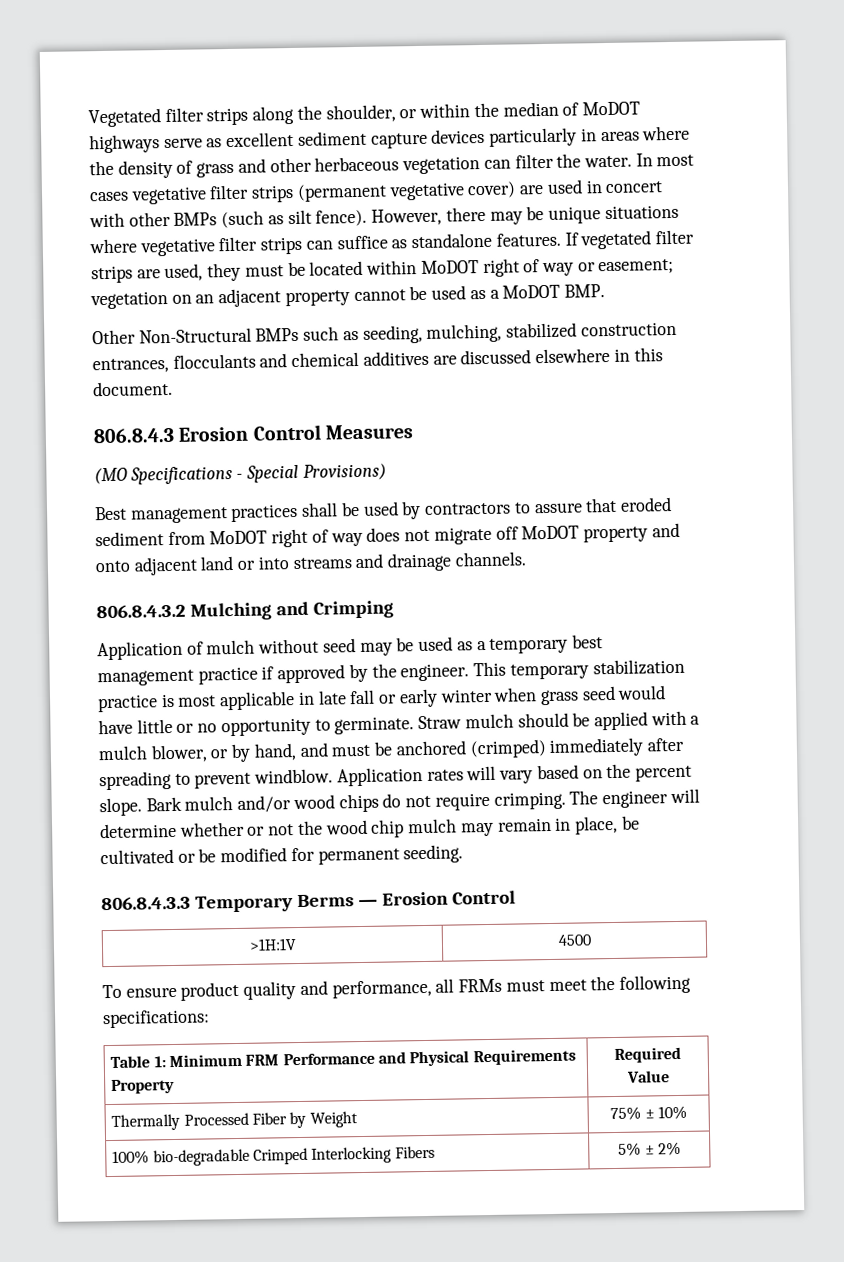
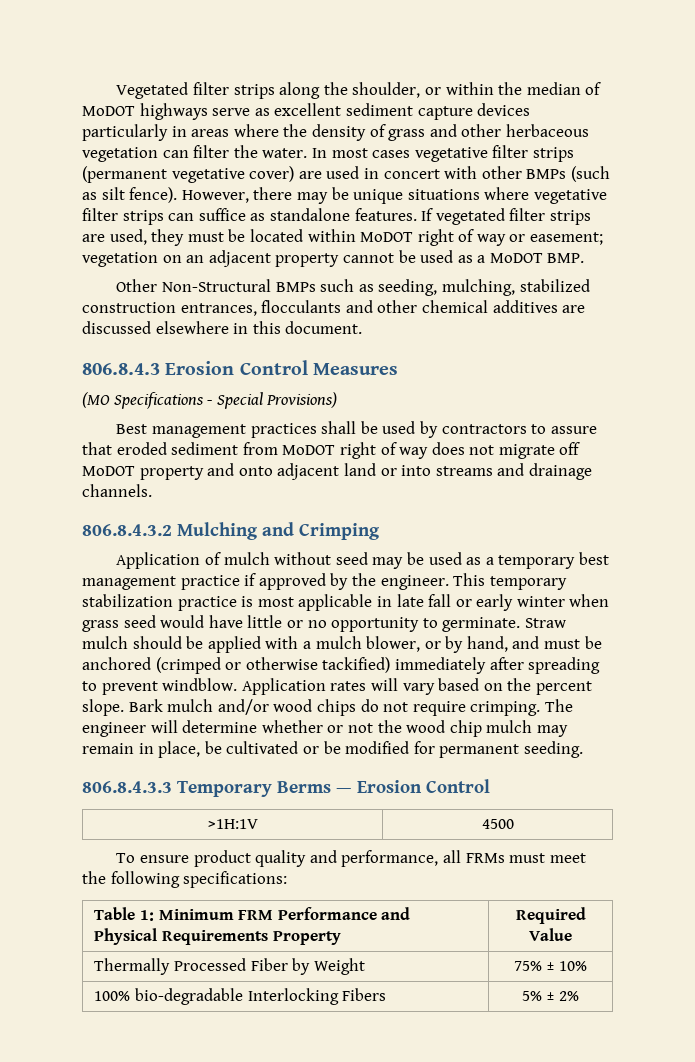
- Other Non-Structural BMPs such as seeding, mulching, stabilized construction entrances, flocculants and chemical additives are discussed elsewhere in this document.
+ Other Non-Structural BMPs such as seeding, mulching, stabilized construction entrances, flocculants and other chemical additives are discussed elsewhere in this document.
- Straw mulch should be applied with a mulch blower, or by hand, and must be anchored (crimped) immediately after spreading to prevent windblow.
+ Straw mulch should be applied with a mulch blower, or by hand, and must be anchored (crimped or otherwise tackified) immediately after spreading to prevent windblow.
- 100% bio-degradable Crimped Interlocking Fibers | 5% ± 2%
+ 100% bio-degradable Interlocking Fibers | 5% ± 2%

